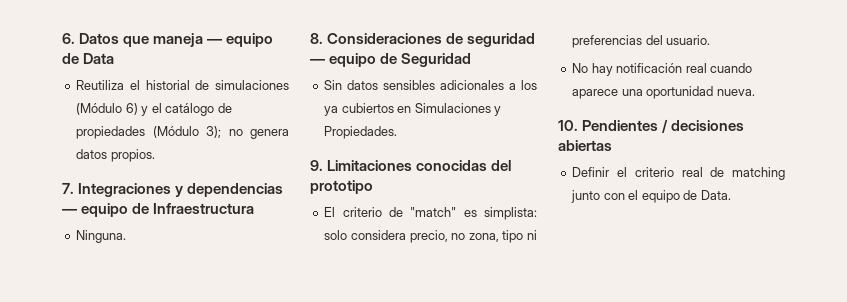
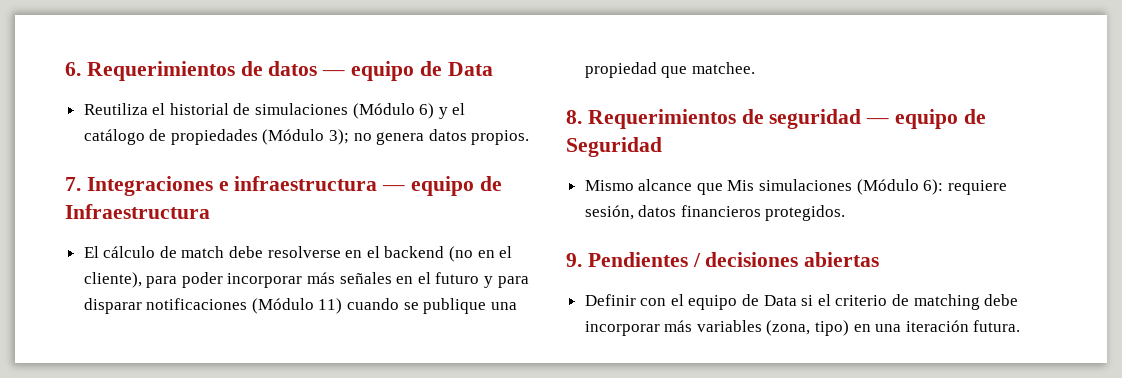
- 6. Datos que maneja — equipo de Data
+ 6. Requerimientos de datos — equipo de Data
- 7. Integraciones y dependencias — equipo de Infraestructura
+ 7. Integraciones e infraestructura — equipo de Infraestructura
- Ninguna.
+ El cálculo de match debe resolverse en el backend (no en el cliente), para poder incorporar más señales en el futuro y para disparar notificaciones (Módulo 11) cuando se publique una propiedad que matchee.
- 8. Consideraciones de seguridad — equipo de Seguridad
+ 8. Requerimientos de seguridad — equipo de Seguridad
- Sin datos sensibles adicionales a los ya cubiertos en Simulaciones y Propiedades.
- 9. Limitaciones conocidas del prototipo
- El criterio de "match" es simplista: solo considera precio, no zona, tipo ni preferencias del usuario.
- No hay notificación real cuando aparece una oportunidad nueva.
- 10. Pendientes / decisiones abiertas
+ Mismo alcance que Mis simulaciones (Módulo 6): requiere sesión, datos financieros protegidos.
+ 9. Pendientes / decisiones abiertas
- Definir el criterio real de matching junto con el equipo de Data.
+ Definir con el equipo de Data si el criterio de matching debe incorporar más variables (zona, tipo) en una iteración futura.

